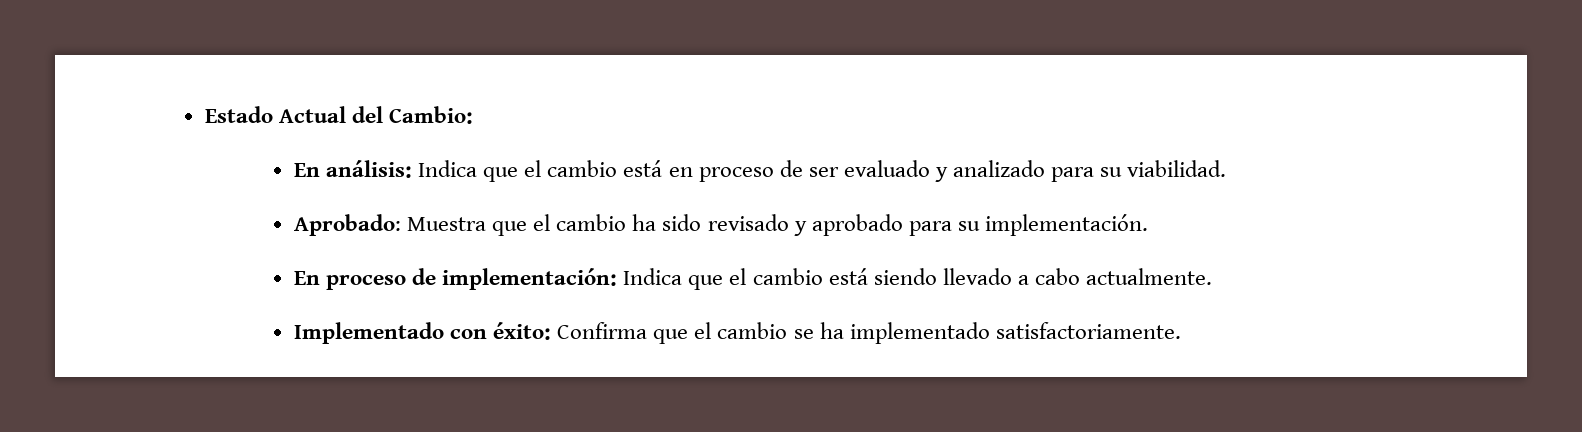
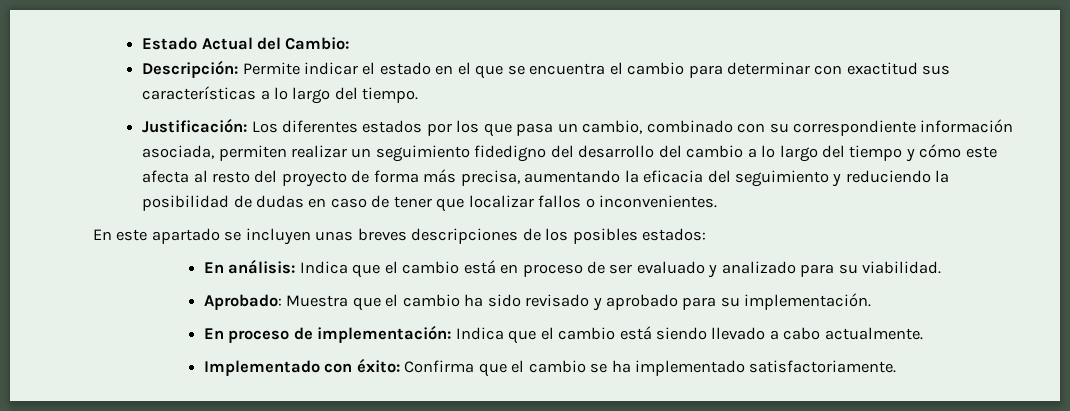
+ Descripción: Permite indicar el estado en el que se encuentra el cambio para determinar con exactitud sus características a lo largo del tiempo.
+ Justificación: Los diferentes estados por los que pasa un cambio, combinado con su correspondiente información asociada, permiten realizar un seguimiento fidedigno del desarrollo del cambio a lo largo del tiempo y cómo este afecta al resto del proyecto de forma más precisa, aumentando la eficacia del seguimiento y reduciendo la posibilidad de dudas en caso de tener que localizar fallos o inconvenientes.
+ En este apartado se incluyen unas breves descripciones de los posibles estados:

